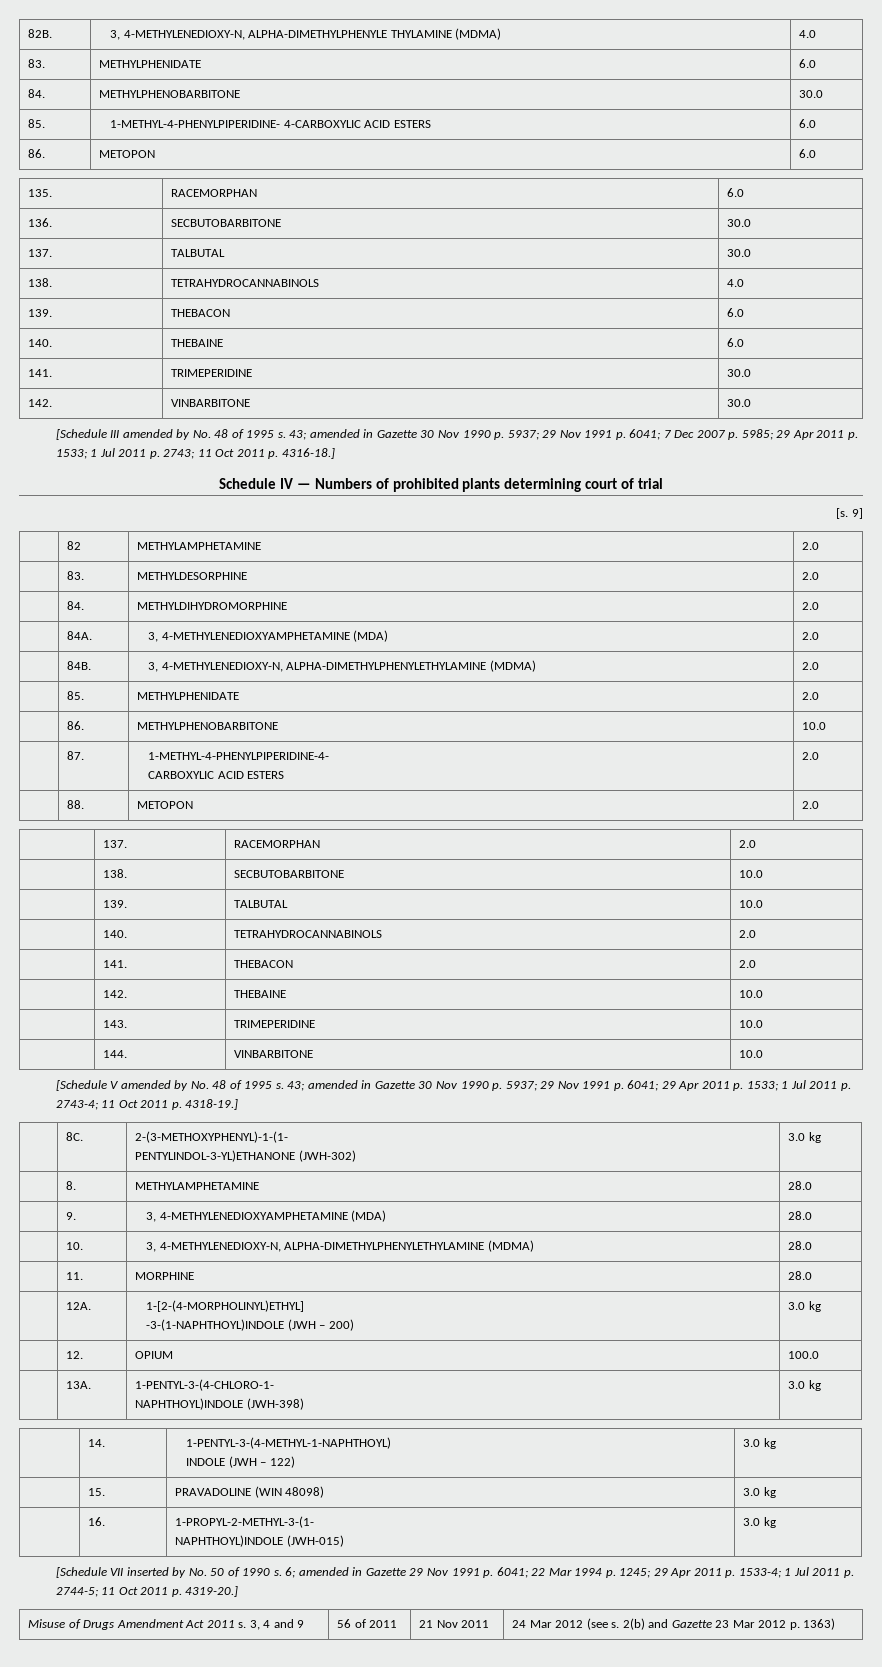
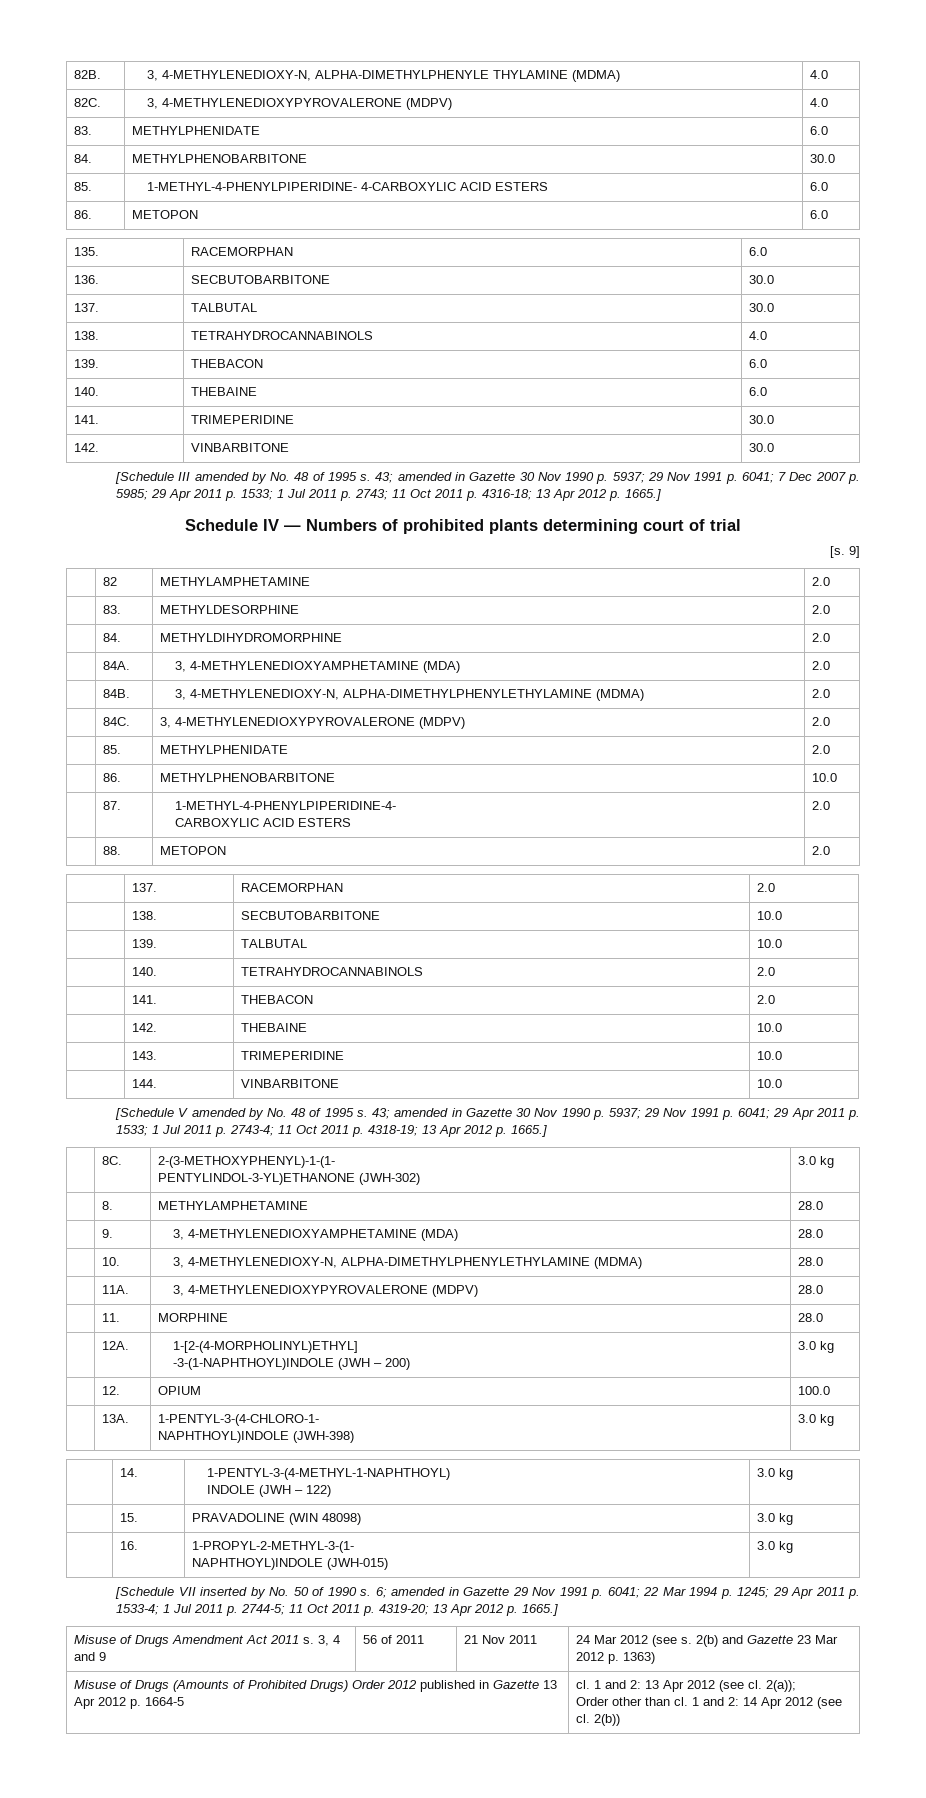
+ 82C. | 3, 4-METHYLENEDIOXYPYROVALERONE (MDPV) | 4.0
- 43; amended in Gazette 30 Nov 1990 p. 5937; 29 Nov 1991 p. 6041; 7 Dec 2007 p. 5985; 29 Apr 2011 p. 1533; 1 Jul 2011 p. 2743; 11 Oct 2011 p. 4316-18.]
+ 43; amended in Gazette 30 Nov 1990 p. 5937; 29 Nov 1991 p. 6041; 7 Dec 2007 p. 5985; 29 Apr 2011 p. 1533; 1 Jul 2011 p. 2743; 11 Oct 2011 p. 4316-18; 13 Apr 2012 p. 1665.]
+ | 84C. | 3, 4-METHYLENEDIOXYPYROVALERONE (MDPV) | 2.0
- 43; amended in Gazette 30 Nov 1990 p. 5937; 29 Nov 1991 p. 6041; 29 Apr 2011 p. 1533; 1 Jul 2011 p. 2743-4; 11 Oct 2011 p. 4318-19.]
+ 43; amended in Gazette 30 Nov 1990 p. 5937; 29 Nov 1991 p. 6041; 29 Apr 2011 p. 1533; 1 Jul 2011 p. 2743-4; 11 Oct 2011 p. 4318-19; 13 Apr 2012 p. 1665.]
+ | 11A. | 3, 4-METHYLENEDIOXYPYROVALERONE (MDPV) | 28.0
- 6; amended in Gazette 29 Nov 1991 p. 6041; 22 Mar 1994 p. 1245; 29 Apr 2011 p. 1533-4; 1 Jul 2011 p. 2744-5; 11 Oct 2011 p. 4319-20.]
+ 6; amended in Gazette 29 Nov 1991 p. 6041; 22 Mar 1994 p. 1245; 29 Apr 2011 p. 1533-4; 1 Jul 2011 p. 2744-5; 11 Oct 2011 p. 4319-20; 13 Apr 2012 p. 1665.]
+ Misuse of Drugs (Amounts of Prohibited Drugs) Order 2012 published in Gazette 13 Apr 2012 p. 1664-5 | cl. 1 and 2: 13 Apr 2012 (see cl. 2(a));
+ Order other than cl. 1 and 2: 14 Apr 2012 (see cl. 2(b))

